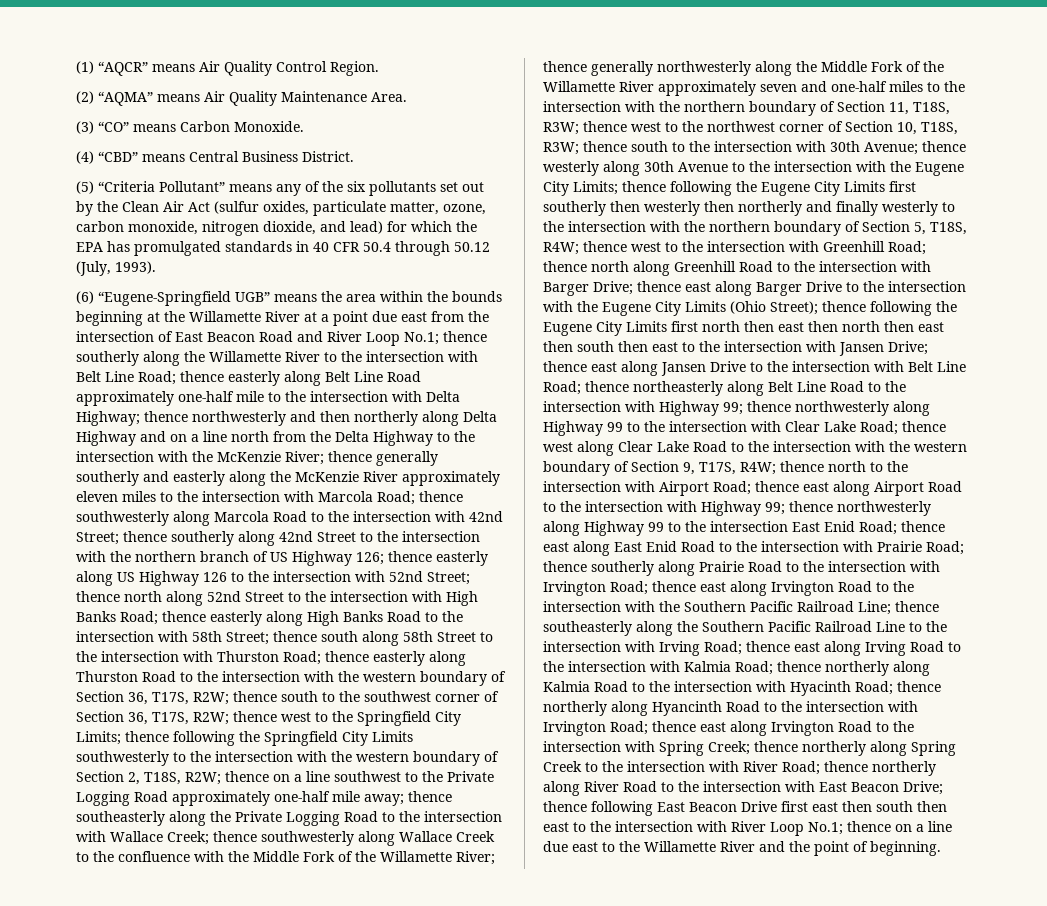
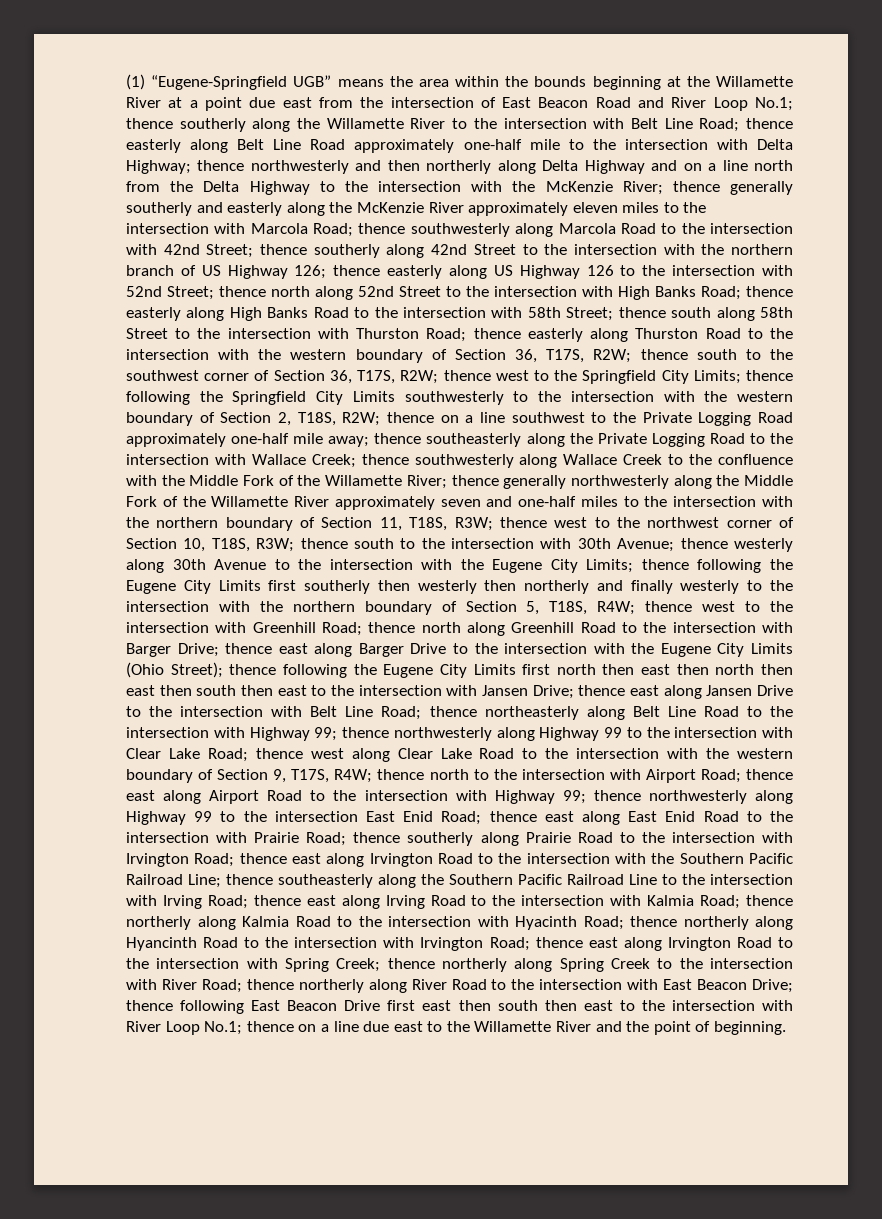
- (1) “AQCR” means Air Quality Control Region.
- (2) “AQMA” means Air Quality Maintenance Area.
- (3) “CO” means Carbon Monoxide.
- (4) “CBD” means Central Business District.
- (5) “Criteria Pollutant” means any of the six pollutants set out by the Clean Air Act (sulfur oxides, particulate matter, ozone, carbon monoxide, nitrogen dioxide, and lead) for which the EPA has promulgated standards in 40 CFR 50.4 through 50.12 (July, 1993).
- (6) “Eugene-Springfield UGB” means the area within the bounds beginning at the Willamette River at a point due east from the intersection of East Beacon Road and River Loop No.1;
+ (1) “Eugene-Springfield UGB” means the area within the bounds beginning at the Willamette River at a point due east from the intersection of East Beacon Road and River Loop No.1;

